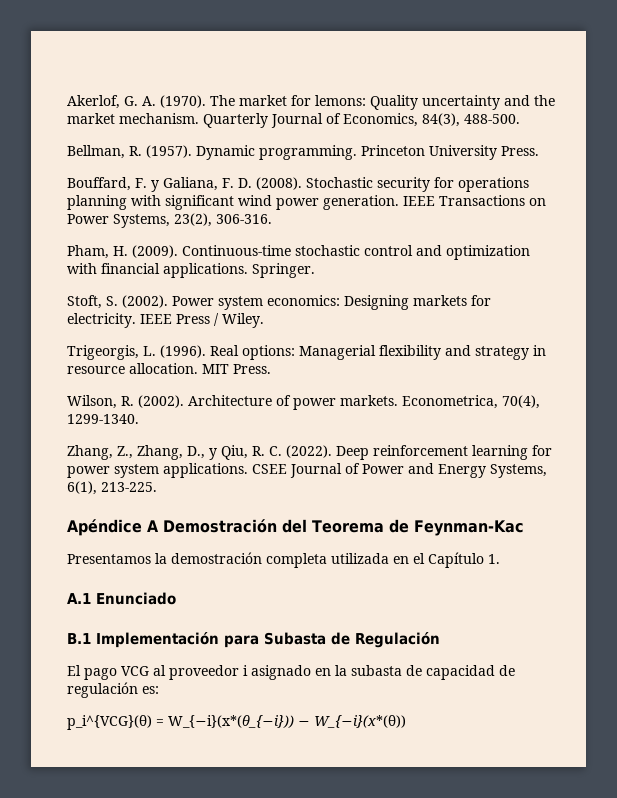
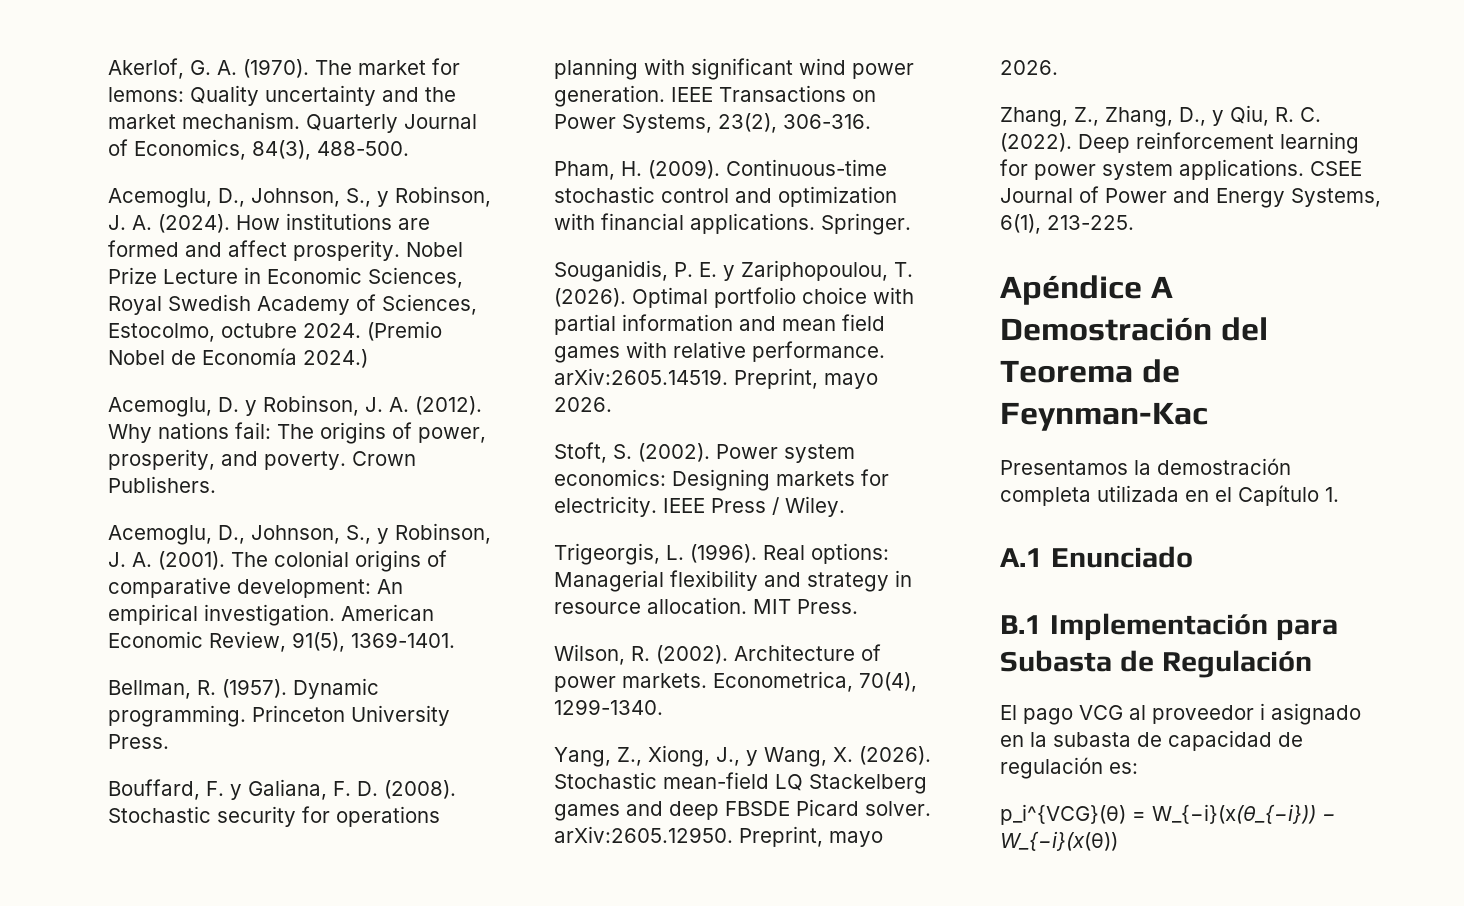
+ Acemoglu, D., Johnson, S., y Robinson, J. A. (2024). How institutions are formed and affect prosperity. Nobel Prize Lecture in Economic Sciences, Royal Swedish Academy of Sciences, Estocolmo, octubre 2024. (Premio Nobel de Economía 2024.)
+ Acemoglu, D. y Robinson, J. A. (2012). Why nations fail: The origins of power, prosperity, and poverty. Crown Publishers.
+ Acemoglu, D., Johnson, S., y Robinson, J. A. (2001). The colonial origins of comparative development: An empirical investigation. American Economic Review, 91(5), 1369-1401.
+ Souganidis, P. E. y Zariphopoulou, T. (2026). Optimal portfolio choice with partial information and mean field games with relative performance. arXiv:2605.14519. Preprint, mayo 2026.
+ Yang, Z., Xiong, J., y Wang, X. (2026). Stochastic mean-field LQ Stackelberg games and deep FBSDE Picard solver. arXiv:2605.12950. Preprint, mayo 2026.
- p_i^{VCG}(θ) = W_{−i}(x*(θ_{−i})) − W_{−i}(x*(θ))
+ p_i^{VCG}(θ) = W_{−i}(x(θ_{−i})) − W_{−i}(x(θ))

